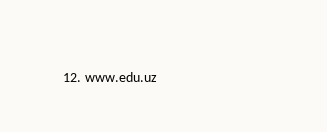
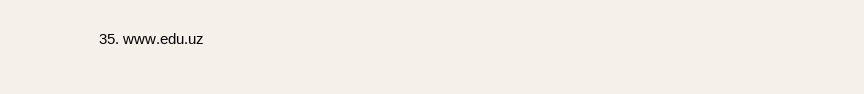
- 12. www.edu.uz
+ 35. www.edu.uz

